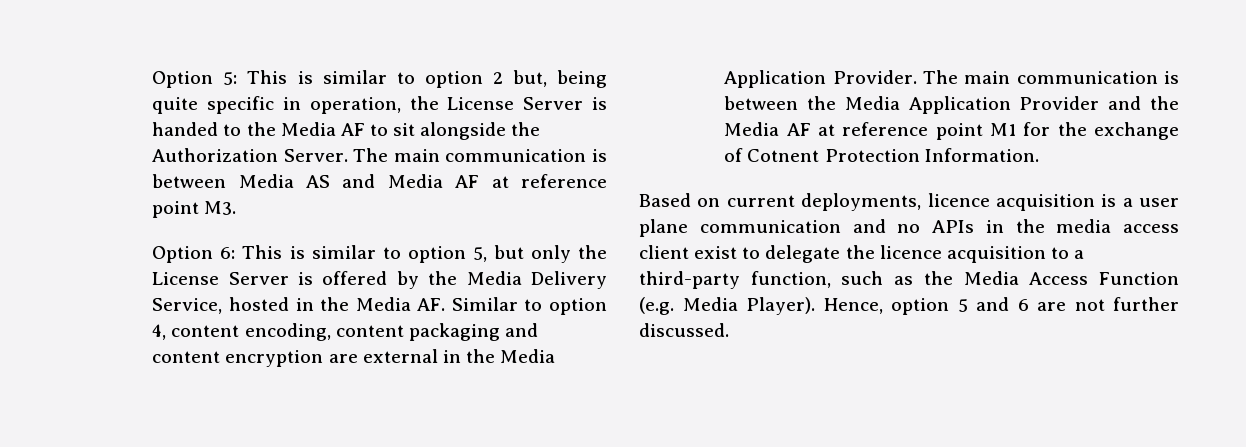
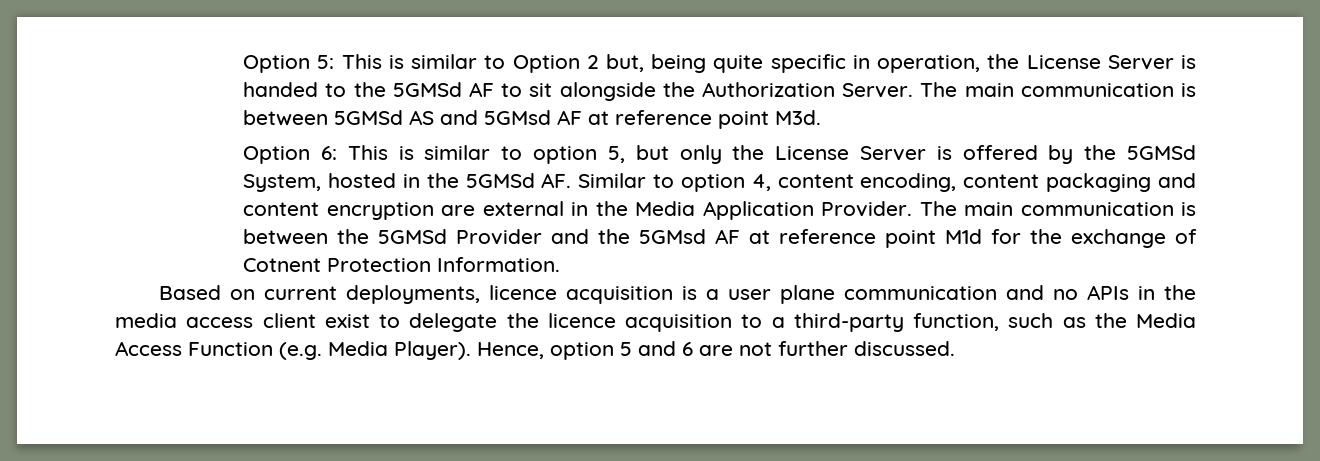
- Option 5: This is similar to option 2 but, being quite specific in operation, the License Server is handed to the Media AF to sit alongside the Authorization Server.
+ Option 5: This is similar to Option 2 but, being quite specific in operation, the License Server is handed to the 5GMSd AF to sit alongside the Authorization Server.
- The main communication is between Media AS and Media AF at reference point M3.
+ The main communication is between 5GMSd AS and 5GMsd AF at reference point M3d.
- Option 6: This is similar to option 5, but only the License Server is offered by the Media Delivery Service, hosted in the Media AF. Similar to option 4, content encoding, content packaging and content encryption are external in the Media Application Provider.
+ Option 6: This is similar to option 5, but only the License Server is offered by the 5GMSd System, hosted in the 5GMSd AF. Similar to option 4, content encoding, content packaging and content encryption are external in the Media Application Provider.
- The main communication is between the Media Application Provider and the Media AF at reference point M1 for the exchange of Cotnent Protection Information.
+ The main communication is between the 5GMSd Provider and the 5GMsd AF at reference point M1d for the exchange of Cotnent Protection Information.

